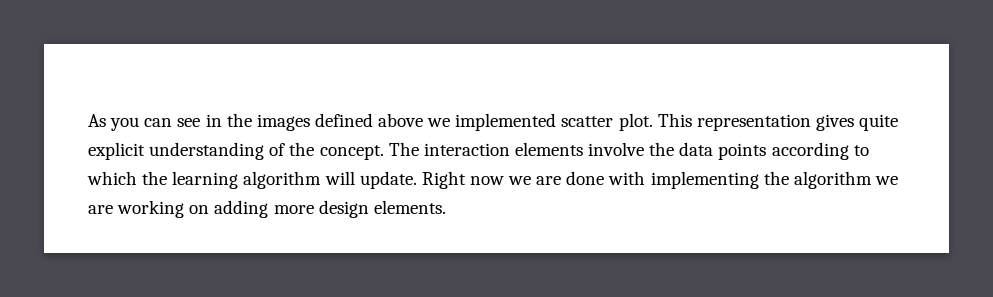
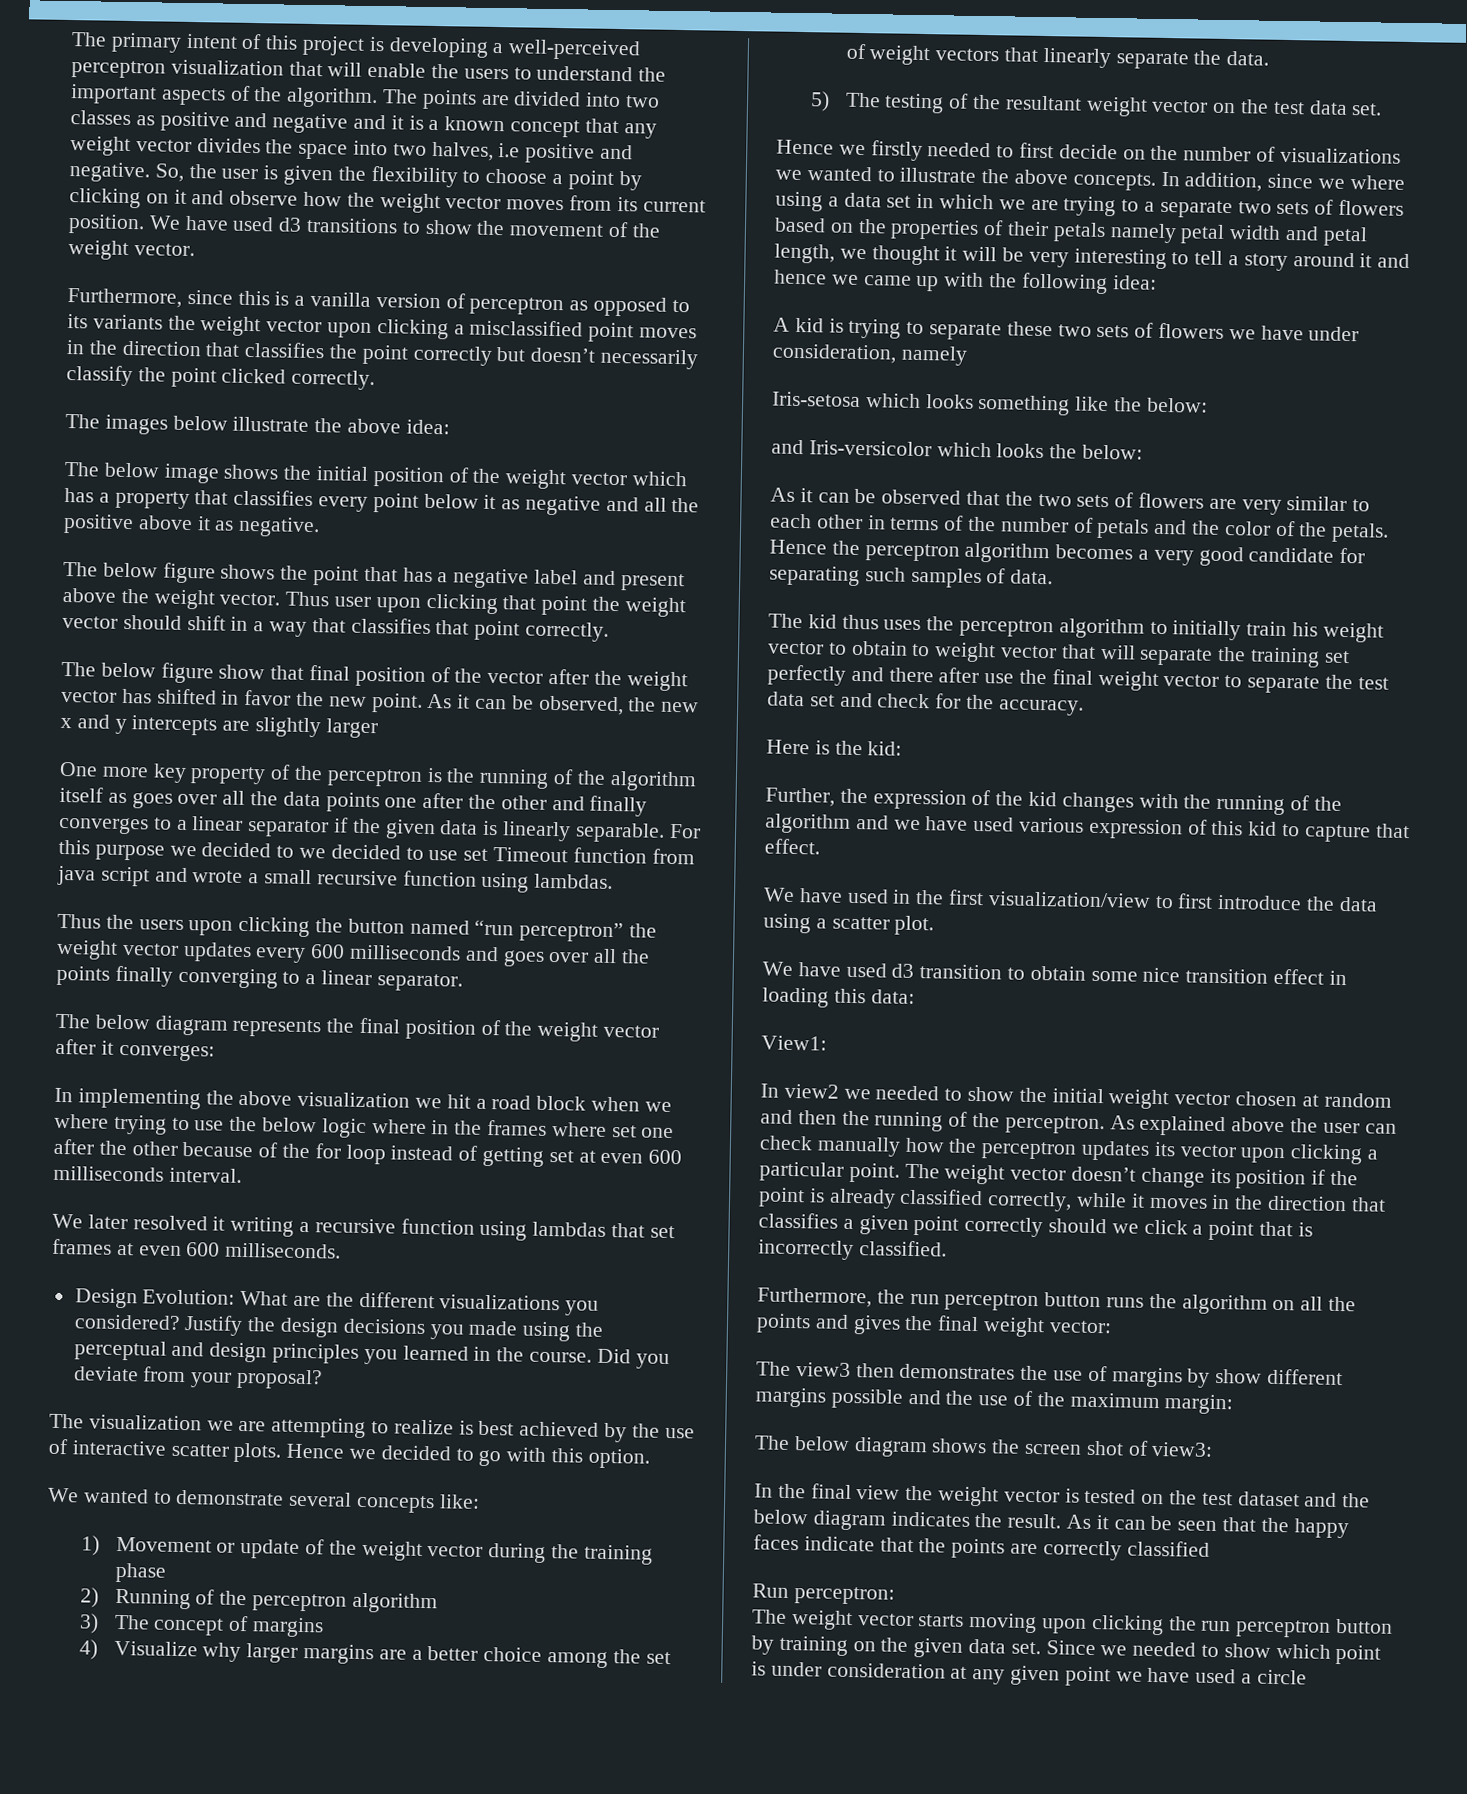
- As you can see in the images defined above we implemented scatter plot. This representation gives quite explicit understanding of the concept. The interaction elements involve the data points according to which the learning algorithm will update. Right now we are done with implementing the algorithm we are working on adding more design elements.
+ The primary intent of this project is developing a well-perceived perceptron visualization that will enable the users to understand the important aspects of the algorithm. The points are divided into two classes as positive and negative and it is a known concept that any weight vector divides the space into two halves, i.e positive and negative. So, the user is given the flexibility to choose a point by clicking on it and observe how the weight vector moves from its current position. We have used d3 transitions to show the movement of the weight vector.
+ Furthermore, since this is a vanilla version of perceptron as opposed to its variants the weight vector upon clicking a misclassified point moves in the direction that classifies the point correctly but doesn’t necessarily classify the point clicked correctly.
+ The images below illustrate the above idea:
+ The below image shows the initial position of the weight vector which has a property that classifies every point below it as negative and all the positive above it as negative.
+ The below figure shows the point that has a negative label and present above the weight vector. Thus user upon clicking that point the weight vector should shift in a way that classifies that point correctly.
+ The below figure show that final position of the vector after the weight vector has shifted in favor the new point. As it can be observed, the new x and y intercepts are slightly larger
+ One more key property of the perceptron is the running of the algorithm itself as goes over all the data points one after the other and finally converges to a linear separator if the given data is linearly separable. For this purpose we decided to we decided to use set Timeout function from java script and wrote a small recursive function using lambdas.
+ Thus the users upon clicking the button named “run perceptron” the weight vector updates every 600 milliseconds and goes over all the points finally converging to a linear separator.
+ The below diagram represents the final position of the weight vector after it converges:
+ In implementing the above visualization we hit a road block when we where trying to use the below logic where in the frames where set one after the other because of the for loop instead of getting set at even 600 milliseconds interval.
+ We later resolved it writing a recursive function using lambdas that set frames at even 600 milliseconds.
+ Design Evolution: What are the different visualizations you considered? Justify the design decisions you made using the perceptual and design principles you learned in the course. Did you deviate from your proposal?
+ The visualization we are attempting to realize is best achieved by the use of interactive scatter plots. Hence we decided to go with this option.
+ We wanted to demonstrate several concepts like:
+ 1) Movement or update of the weight vector during the training phase
+ 2) Running of the perceptron algorithm
+ 3) The concept of margins
+ 4) Visualize why larger margins are a better choice among the set of weight vectors that linearly separate the data.
+ 5) The testing of the resultant weight vector on the test data set.
+ Hence we firstly needed to first decide on the number of visualizations we wanted to illustrate the above concepts. In addition, since we where using a data set in which we are trying to a separate two sets of flowers based on the properties of their petals namely petal width and petal length, we thought it will be very interesting to tell a story around it and hence we came up with the following idea:
+ A kid is trying to separate these two sets of flowers we have under consideration, namely
+ Iris-setosa which looks something like the below:
+ and Iris-versicolor which looks the below:
+ As it can be observed that the two sets of flowers are very similar to each other in terms of the number of petals and the color of the petals. Hence the perceptron algorithm becomes a very good candidate for separating such samples of data.
+ The kid thus uses the perceptron algorithm to initially train his weight vector to obtain to weight vector that will separate the training set perfectly and there after use the final weight vector to separate the test data set and check for the accuracy.
+ Here is the kid:
+ Further, the expression of the kid changes with the running of the algorithm and we have used various expression of this kid to capture that effect.
+ We have used in the first visualization/view to first introduce the data using a scatter plot.
+ We have used d3 transition to obtain some nice transition effect in loading this data:
+ View1:
+ In view2 we needed to show the initial weight vector chosen at random and then the running of the perceptron. As explained above the user can check manually how the perceptron updates its vector upon clicking a particular point. The weight vector doesn’t change its position if the point is already classified correctly, while it moves in the direction that classifies a given point correctly should we click a point that is incorrectly classified.
+ Furthermore, the run perceptron button runs the algorithm on all the points and gives the final weight vector:
+ The view3 then demonstrates the use of margins by show different margins possible and the use of the maximum margin:
+ The below diagram shows the screen shot of view3:
+ In the final view the weight vector is tested on the test dataset and the below diagram indicates the result. As it can be seen that the happy faces indicate that the points are correctly classified
+ Run perceptron:
+ The weight vector starts moving upon clicking the run perceptron button by training on the given data set. Since we needed to show which point is under consideration at any given point we have used a circle

